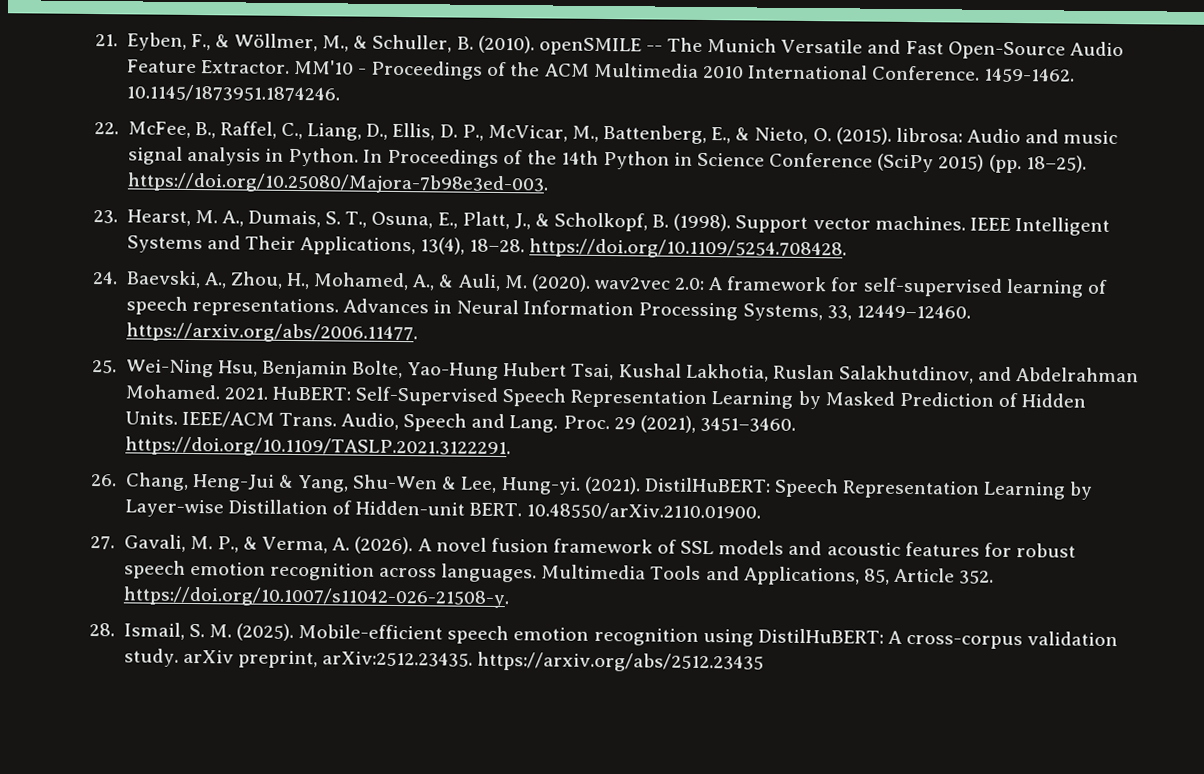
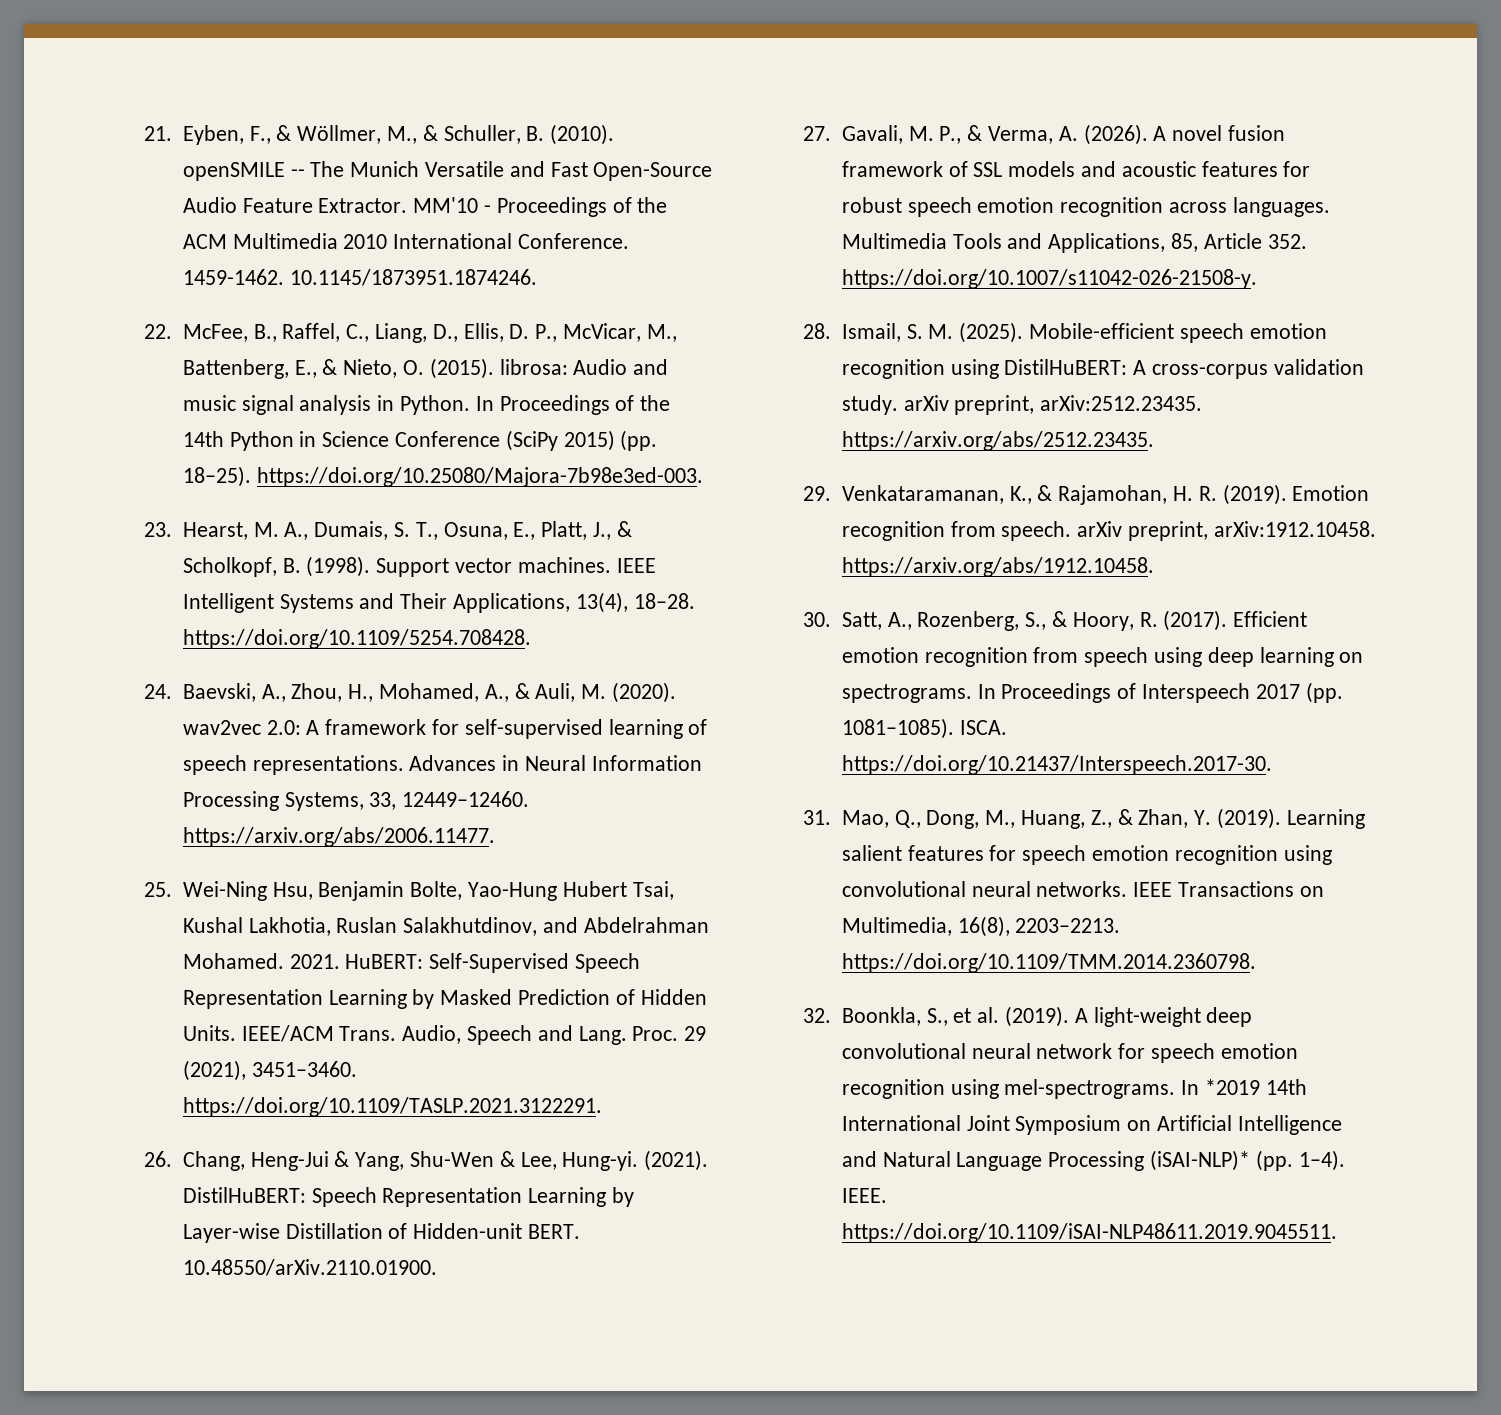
- Mobile-efficient speech emotion recognition using DistilHuBERT: A cross-corpus validation study. arXiv preprint, arXiv:2512.23435. https://arxiv.org/abs/2512.23435
+ Mobile-efficient speech emotion recognition using DistilHuBERT: A cross-corpus validation study. arXiv preprint, arXiv:2512.23435. https://arxiv.org/abs/2512.23435.
+ 29. Venkataramanan, K., & Rajamohan, H. R. (2019). Emotion recognition from speech. arXiv preprint, arXiv:1912.10458. https://arxiv.org/abs/1912.10458.
+ 30. Satt, A., Rozenberg, S., & Hoory, R. (2017). Efficient emotion recognition from speech using deep learning on spectrograms. In Proceedings of Interspeech 2017 (pp. 1081–1085). ISCA. https://doi.org/10.21437/Interspeech.2017-30.
+ 31. Mao, Q., Dong, M., Huang, Z., & Zhan, Y. (2019). Learning salient features for speech emotion recognition using convolutional neural networks. IEEE Transactions on Multimedia, 16(8), 2203–2213. https://doi.org/10.1109/TMM.2014.2360798.
+ 32. Boonkla, S., et al. (2019). A light-weight deep convolutional neural network for speech emotion recognition using mel-spectrograms. In *2019 14th International Joint Symposium on Artificial Intelligence and Natural Language Processing (iSAI-NLP)* (pp. 1–4). IEEE. https://doi.org/10.1109/iSAI-NLP48611.2019.9045511.

